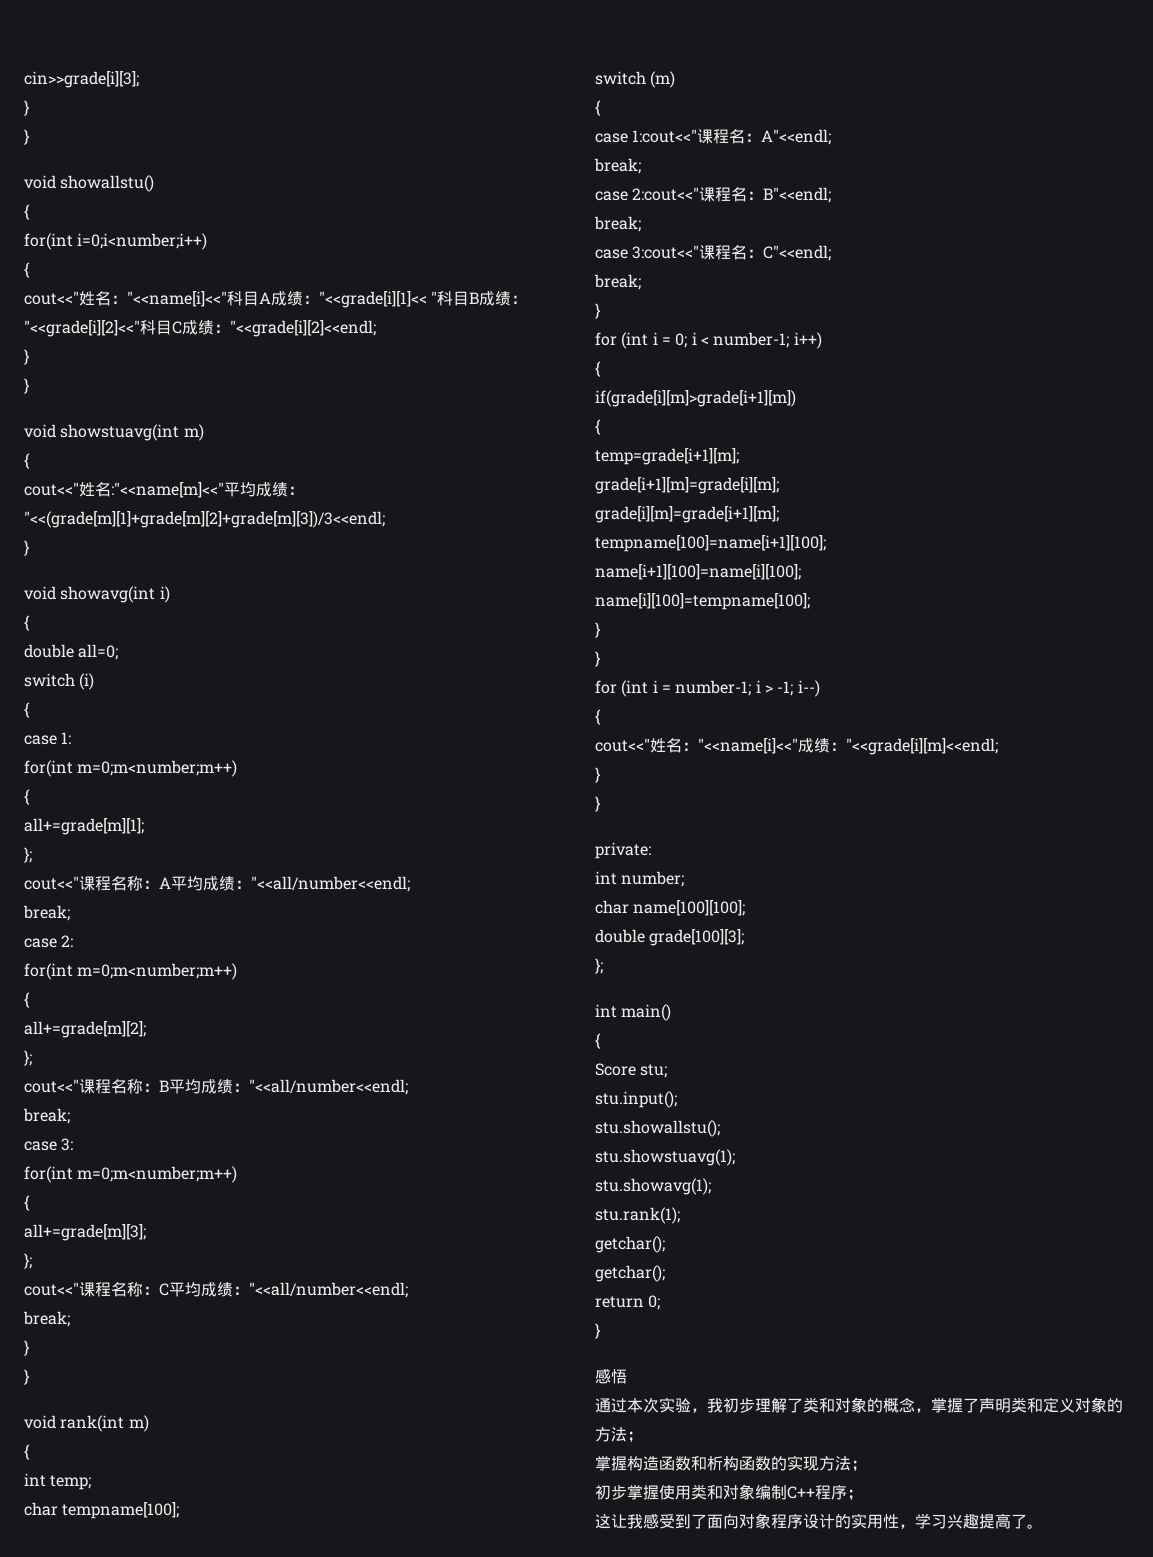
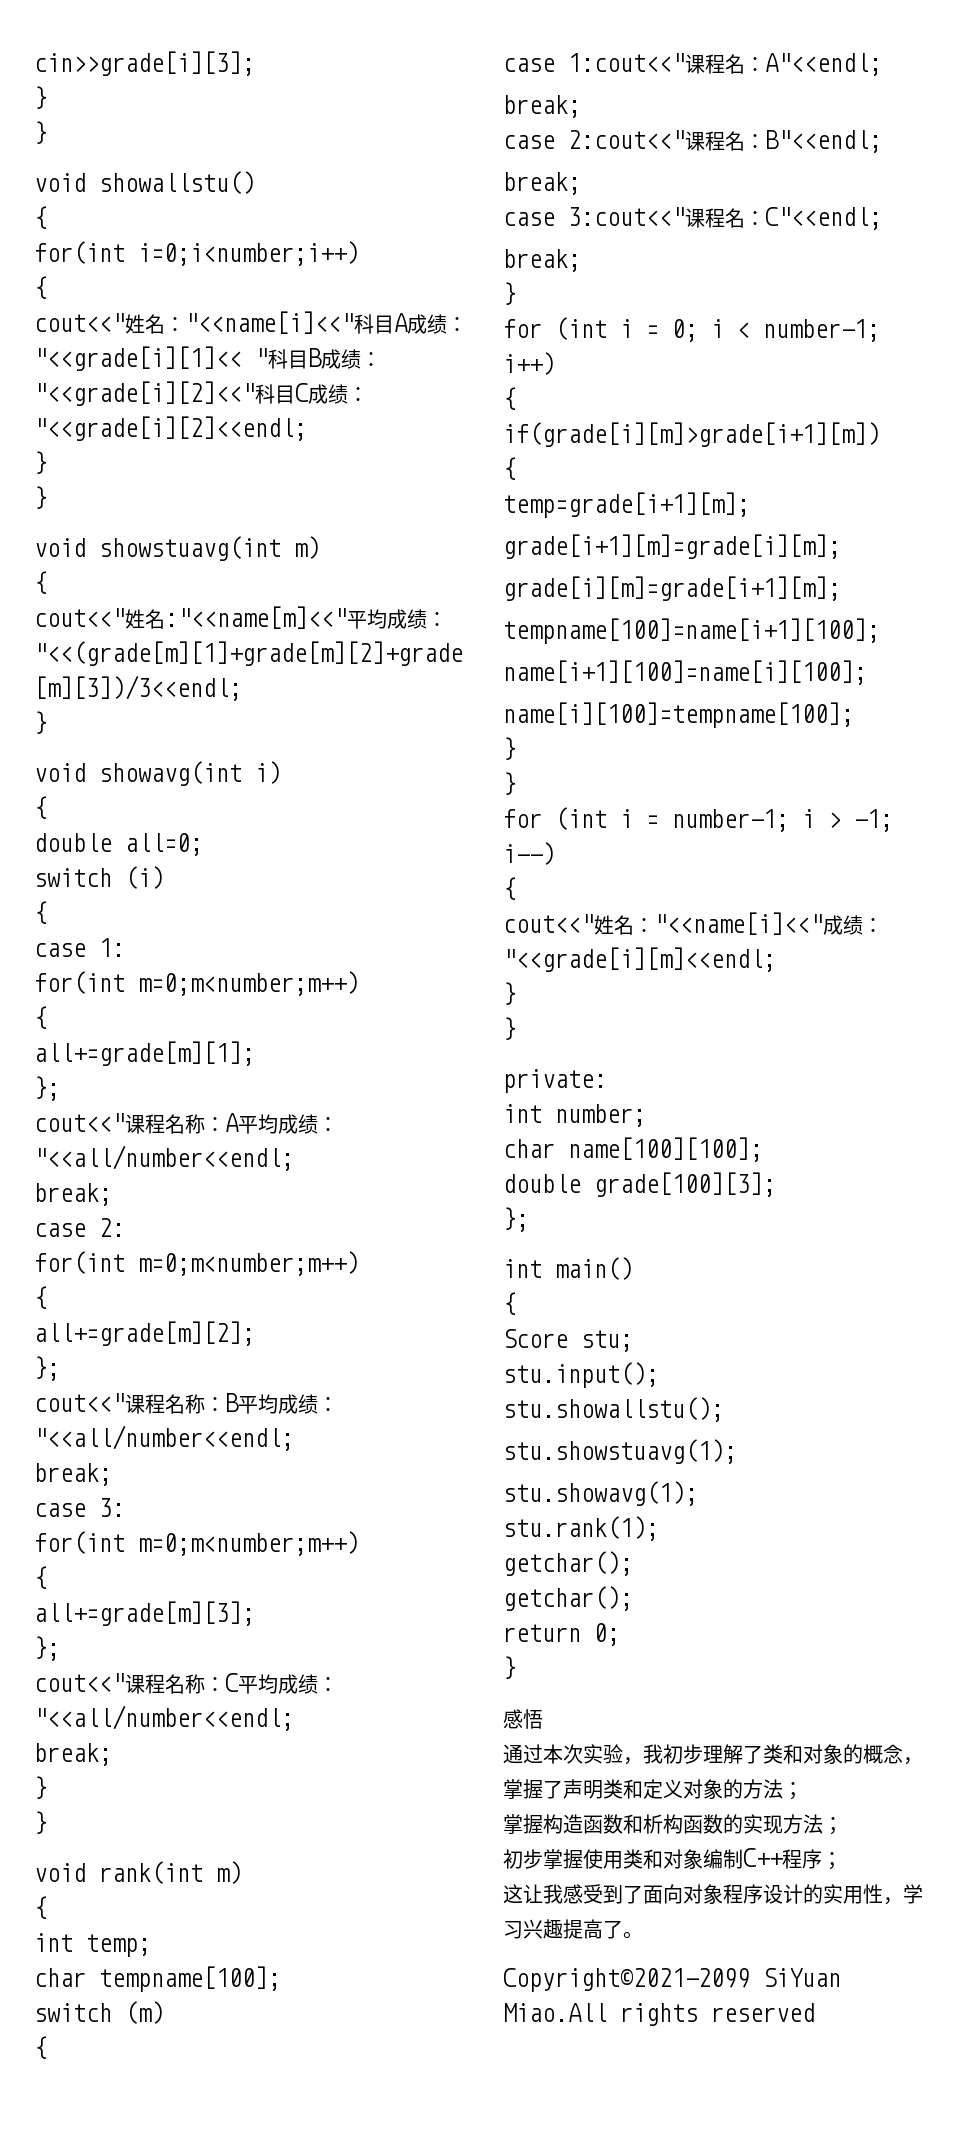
+ Copyright©2021-2099 SiYuan Miao.All rights reserved

